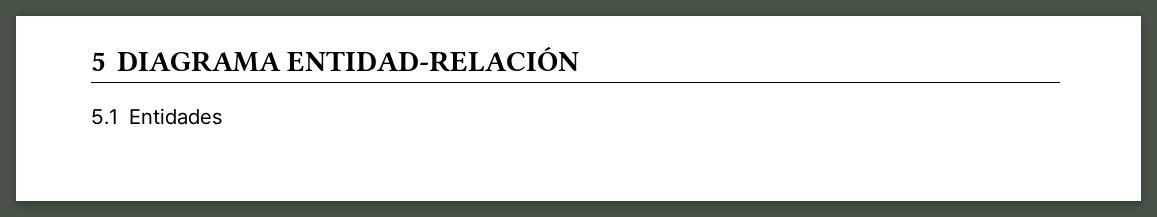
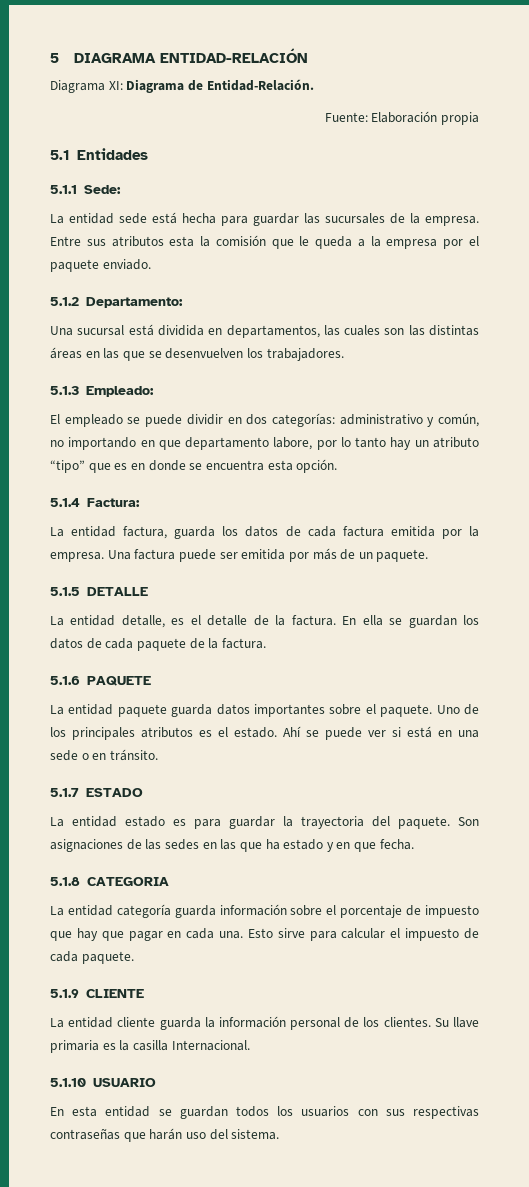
+ Diagrama XI: Diagrama de Entidad-Relación.
+ Fuente: Elaboración propia
  5.1 Entidades
+ 5.1.1 Sede:
+ La entidad sede está hecha para guardar las sucursales de la empresa. Entre sus atributos esta la comisión que le queda a la empresa por el paquete enviado.
+ 5.1.2 Departamento:
+ Una sucursal está dividida en departamentos, las cuales son las distintas áreas en las que se desenvuelven los trabajadores.
+ 5.1.3 Empleado:
+ El empleado se puede dividir en dos categorías: administrativo y común, no importando en que departamento labore, por lo tanto hay un atributo “tipo” que es en donde se encuentra esta opción.
+ 5.1.4 Factura:
+ La entidad factura, guarda los datos de cada factura emitida por la empresa. Una factura puede ser emitida por más de un paquete.
+ 5.1.5 DETALLE
+ La entidad detalle, es el detalle de la factura. En ella se guardan los datos de cada paquete de la factura.
+ 5.1.6 PAQUETE
+ La entidad paquete guarda datos importantes sobre el paquete. Uno de los principales atributos es el estado. Ahí se puede ver si está en una sede o en tránsito.
+ 5.1.7 ESTADO
+ La entidad estado es para guardar la trayectoria del paquete. Son asignaciones de las sedes en las que ha estado y en que fecha.
+ 5.1.8 CATEGORIA
+ La entidad categoría guarda información sobre el porcentaje de impuesto que hay que pagar en cada una. Esto sirve para calcular el impuesto de cada paquete.
+ 5.1.9 CLIENTE
+ La entidad cliente guarda la información personal de los clientes. Su llave primaria es la casilla Internacional.
+ 5.1.10 USUARIO
+ En esta entidad se guardan todos los usuarios con sus respectivas contraseñas que harán uso del sistema.

